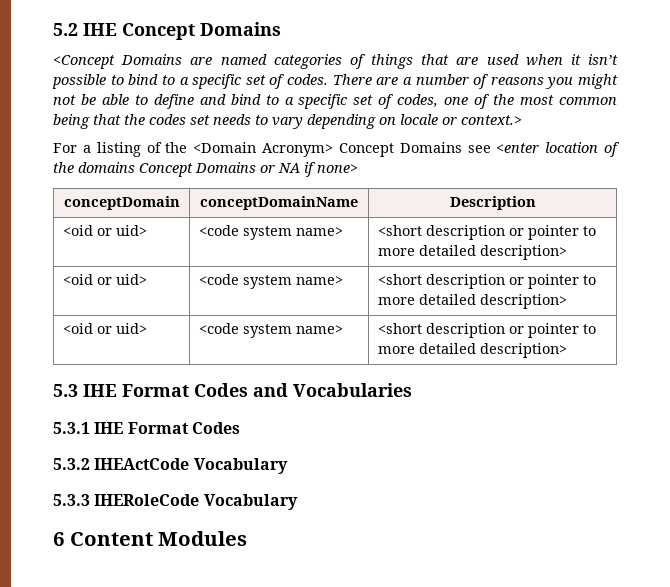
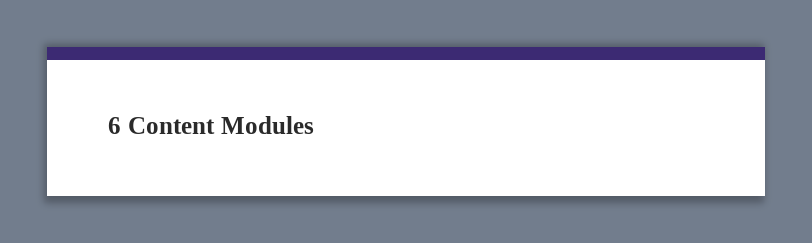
- 5.2 IHE Concept Domains
- <Concept Domains are named categories of things that are used when it isn’t possible to bind to a specific set of codes. There are a number of reasons you might not be able to define and bind to a specific set of codes, one of the most common being that the codes set needs to vary depending on locale or context.>
- For a listing of the <Domain Acronym> Concept Domains see <enter location of the domains Concept Domains or NA if none>
- conceptDomain | conceptDomainName | Description
- <oid or uid> | <code system name> | <short description or pointer to more detailed description>
- <oid or uid> | <code system name> | <short description or pointer to more detailed description>
- <oid or uid> | <code system name> | <short description or pointer to more detailed description>
- 5.3 IHE Format Codes and Vocabularies
- 5.3.1 IHE Format Codes
- 5.3.2 IHEActCode Vocabulary
- 5.3.3 IHERoleCode Vocabulary

